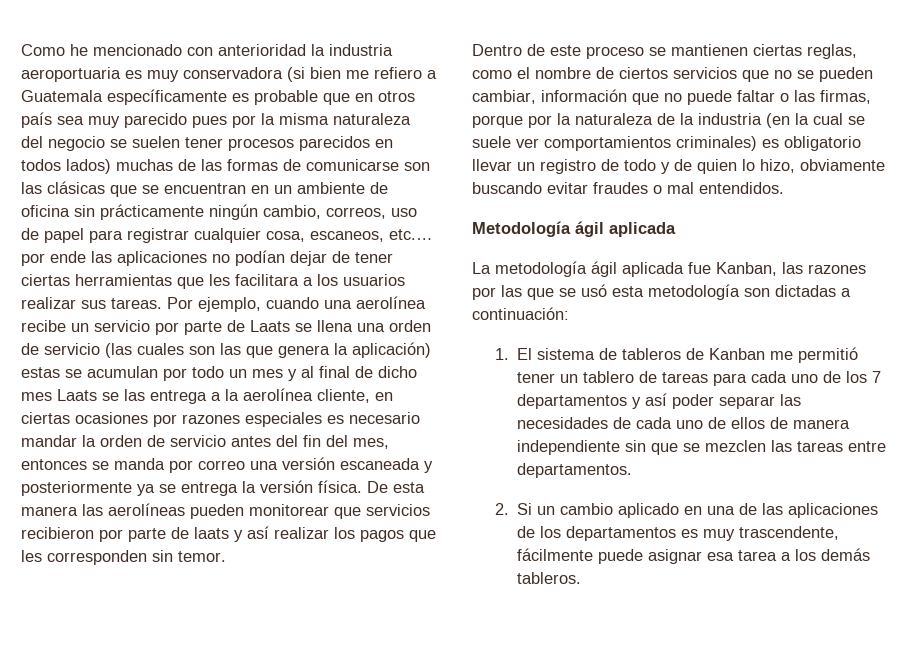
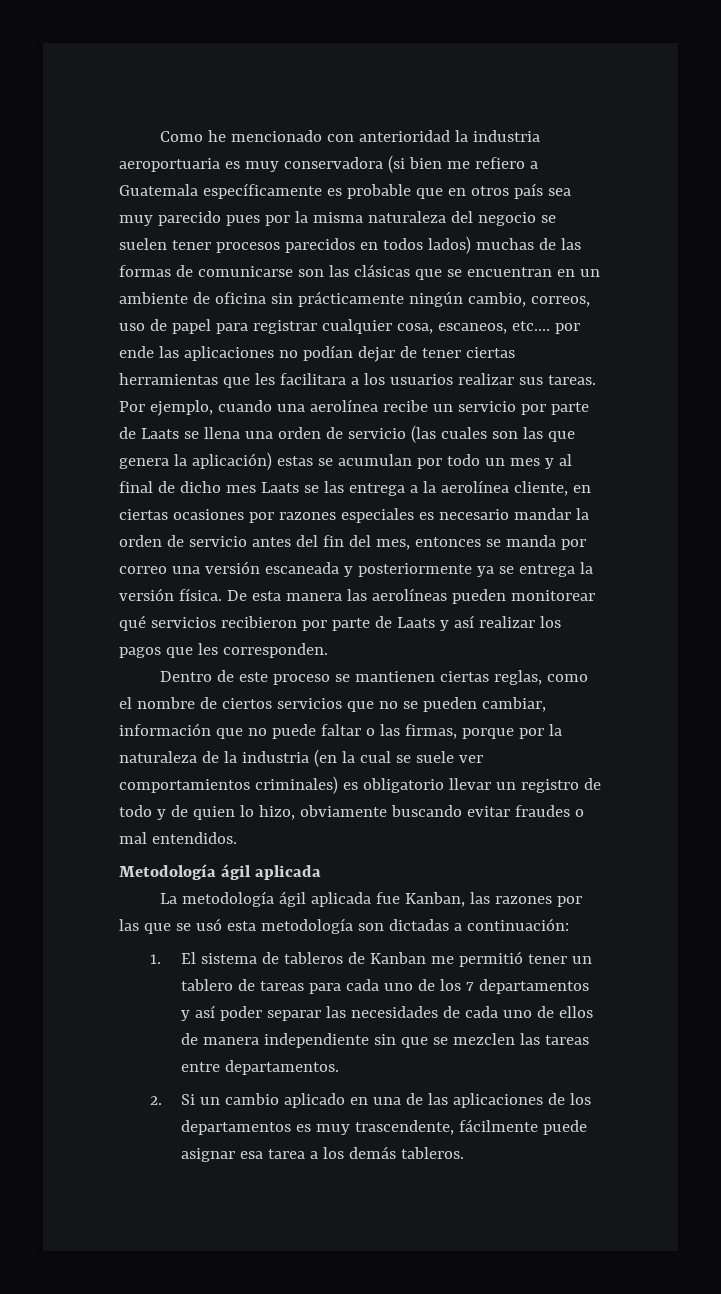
- De esta manera las aerolíneas pueden monitorear que servicios recibieron por parte de laats y así realizar los pagos que les corresponden sin temor.
+ De esta manera las aerolíneas pueden monitorear qué servicios recibieron por parte de Laats y así realizar los pagos que les corresponden.

